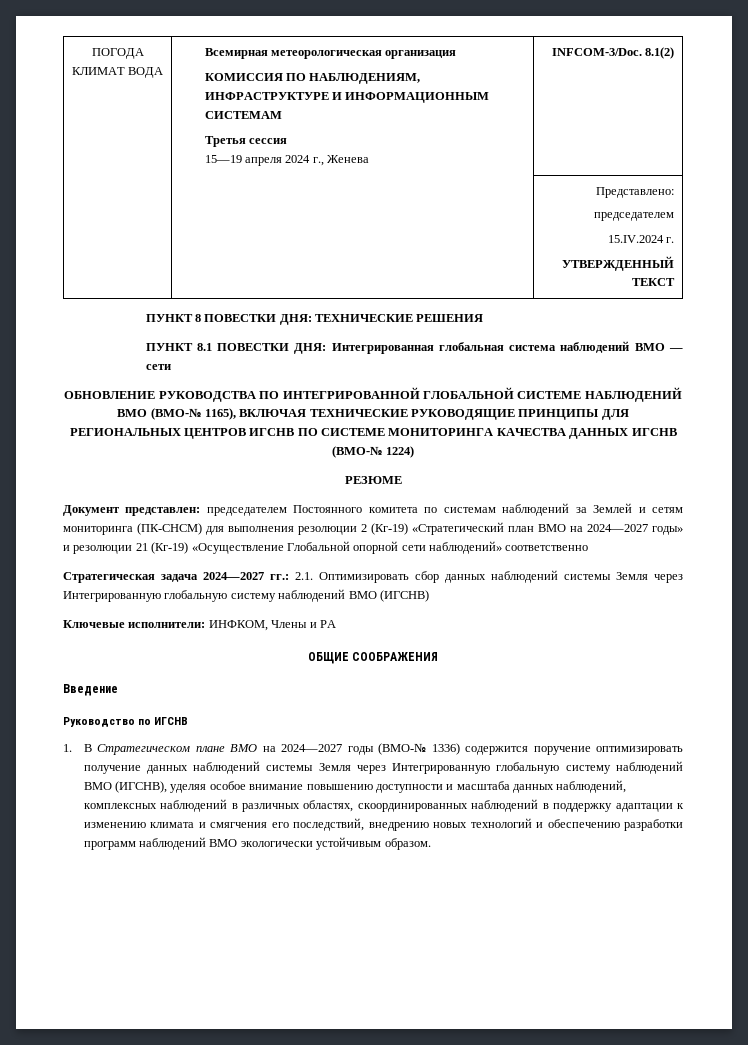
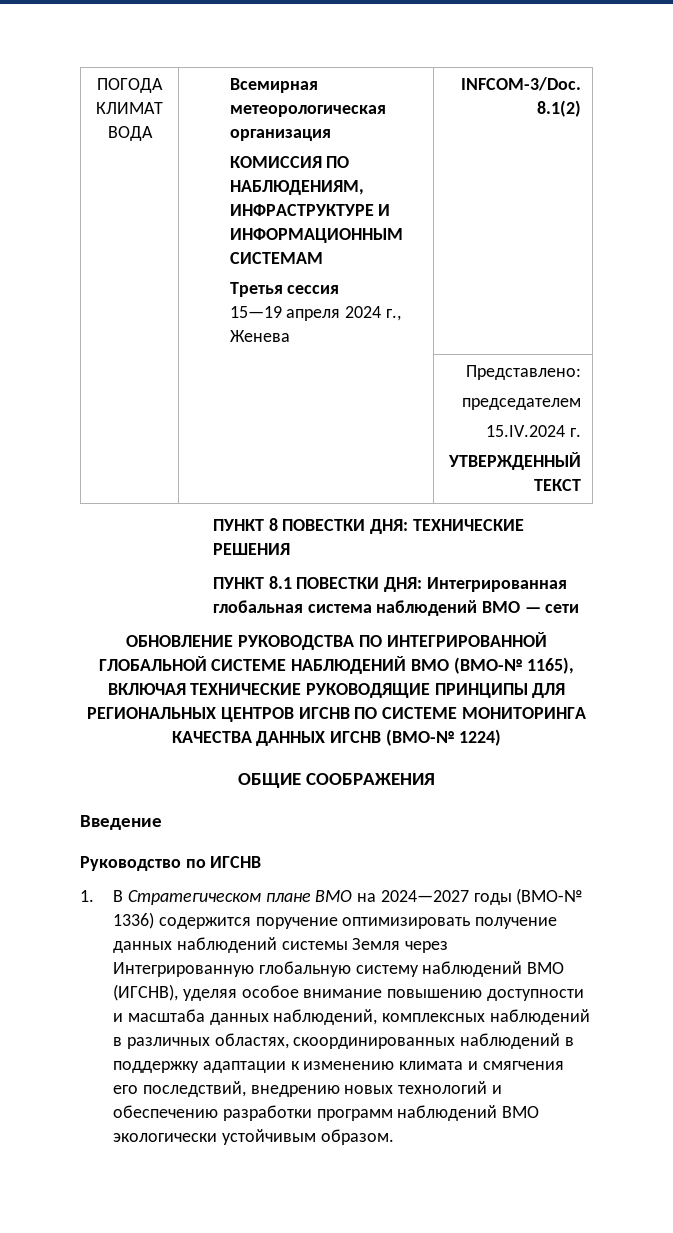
- РЕЗЮМЕ
- Документ представлен: председателем Постоянного комитета по системам наблюдений за Землей и сетям мониторинга (ПК-СНСМ) для выполнения резолюции 2 (Кг-19) «Стратегический план ВМО на 2024—2027 годы» и резолюции 21 (Кг-19) «Осуществление Глобальной опорной сети наблюдений» соответственно
- Стратегическая задача 2024—2027 гг.: 2.1. Оптимизировать сбор данных наблюдений системы Земля через Интегрированную глобальную систему наблюдений ВМО (ИГСНВ)
- Ключевые исполнители: ИНФКОМ, Члены и РА

